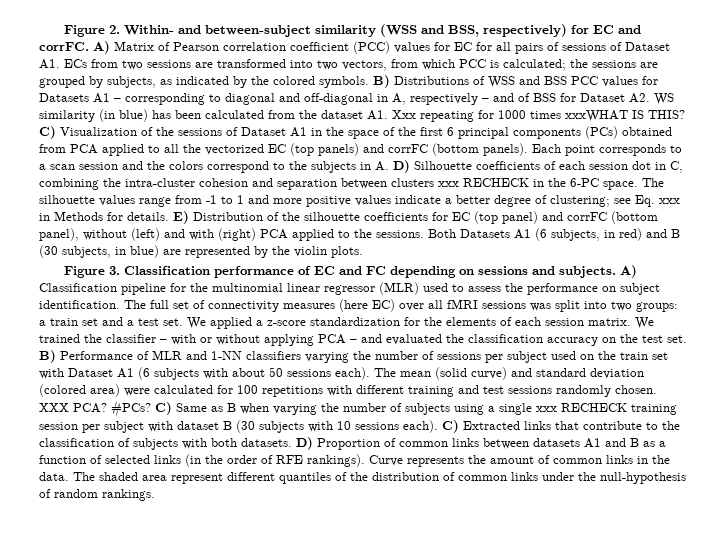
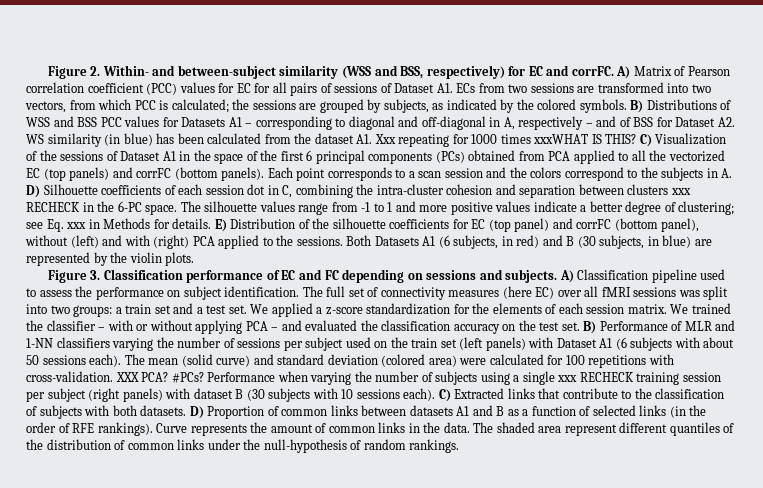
- A) Classification pipeline for the multinomial linear regressor (MLR) used to assess the performance on subject identification.
+ A) Classification pipeline used to assess the performance on subject identification.
- B) Performance of MLR and 1-NN classifiers varying the number of sessions per subject used on the train set with Dataset A1 (6 subjects with about 50 sessions each).
+ B) Performance of MLR and 1-NN classifiers varying the number of sessions per subject used on the train set (left panels) with Dataset A1 (6 subjects with about 50 sessions each).
- The mean (solid curve) and standard deviation (colored area) were calculated for 100 repetitions with different training and test sessions randomly chosen. XXX PCA? #PCs? C) Same as B when varying the number of subjects using a single xxx RECHECK training session per subject with dataset B (30 subjects with 10 sessions each).
+ The mean (solid curve) and standard deviation (colored area) were calculated for 100 repetitions with cross-validation. XXX PCA? #PCs? Performance when varying the number of subjects using a single xxx RECHECK training session per subject (right panels) with dataset B (30 subjects with 10 sessions each).

